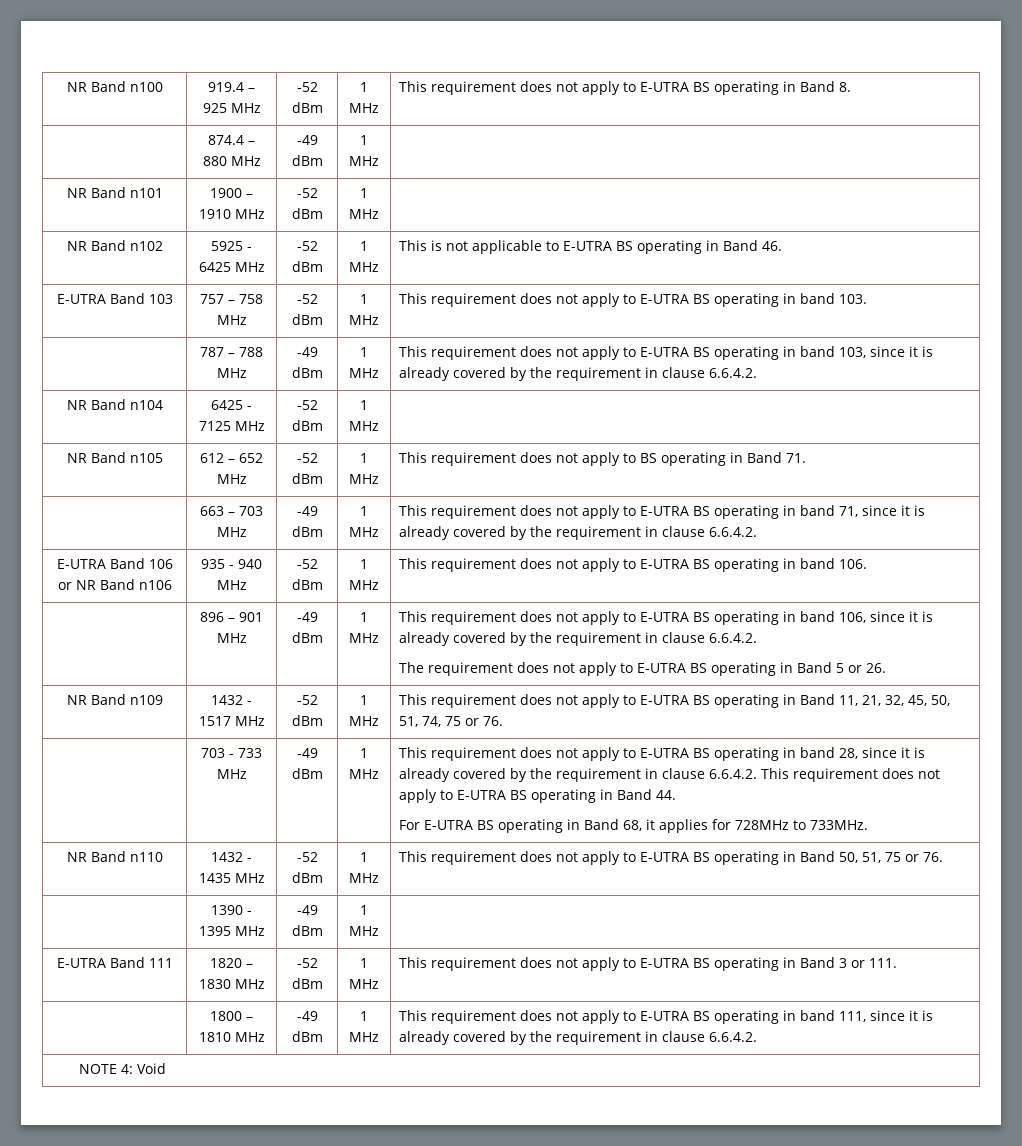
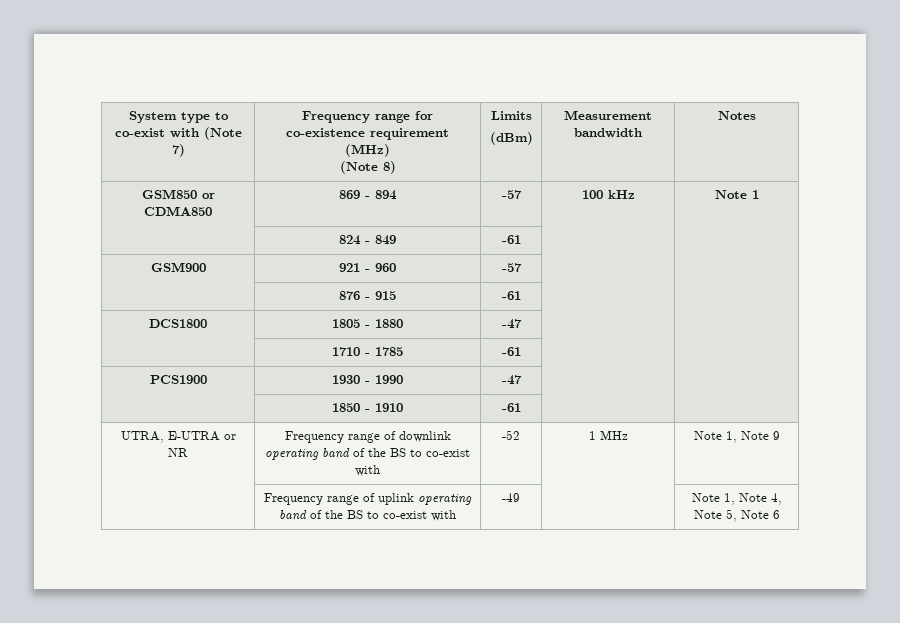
- NR Band n100 | 919.4 – 925 MHz | -52 dBm | 1 MHz | This requirement does not apply to E-UTRA BS operating in Band 8.
- | 874.4 – 880 MHz | -49 dBm | 1 MHz |
- NR Band n101 | 1900 – 1910 MHz | -52 dBm | 1 MHz |
- NR Band n102 | 5925 - 6425 MHz | -52 dBm | 1 MHz | This is not applicable to E-UTRA BS operating in Band 46.
- E-UTRA Band 103 | 757 – 758 MHz | -52 dBm | 1 MHz | This requirement does not apply to E-UTRA BS operating in band 103.
- | 787 – 788 MHz | -49 dBm | 1 MHz | This requirement does not apply to E-UTRA BS operating in band 103, since it is already covered by the requirement in clause 6.6.4.2.
- NR Band n104 | 6425 - 7125 MHz | -52 dBm | 1 MHz |
- NR Band n105 | 612 – 652 MHz | -52 dBm | 1 MHz | This requirement does not apply to BS operating in Band 71.
- | 663 – 703 MHz | -49 dBm | 1 MHz | This requirement does not apply to E-UTRA BS operating in band 71, since it is already covered by the requirement in clause 6.6.4.2.
- E-UTRA Band 106 or NR Band n106 | 935 - 940 MHz | -52 dBm | 1 MHz | This requirement does not apply to E-UTRA BS operating in band 106.
- | 896 – 901 MHz | -49 dBm | 1 MHz | This requirement does not apply to E-UTRA BS operating in band 106, since it is already covered by the requirement in clause 6.6.4.2.
- The requirement does not apply to E-UTRA BS operating in Band 5 or 26.
- NR Band n109 | 1432 - 1517 MHz | -52 dBm | 1 MHz | This requirement does not apply to E-UTRA BS operating in Band 11, 21, 32, 45, 50, 51, 74, 75 or 76.
- | 703 - 733 MHz | -49 dBm | 1 MHz | This requirement does not apply to E-UTRA BS operating in band 28, since it is already covered by the requirement in clause 6.6.4.2. This requirement does not apply to E-UTRA BS operating in Band 44.
- For E-UTRA BS operating in Band 68, it applies for 728MHz to 733MHz.
- NR Band n110 | 1432 - 1435 MHz | -52 dBm | 1 MHz | This requirement does not apply to E-UTRA BS operating in Band 50, 51, 75 or 76.
- | 1390 - 1395 MHz | -49 dBm | 1 MHz |
- E-UTRA Band 111 | 1820 – 1830 MHz | -52 dBm | 1 MHz | This requirement does not apply to E-UTRA BS operating in Band 3 or 111.
- | 1800 – 1810 MHz | -49 dBm | 1 MHz | This requirement does not apply to E-UTRA BS operating in band 111, since it is already covered by the requirement in clause 6.6.4.2.
- NOTE 4: Void
+ System type to co-exist with (Note 7) | Frequency range for co-existence requirement (MHz)
+ (Note 8) | Limits
+ (dBm) | Measurement bandwidth | Notes
+ GSM850 or CDMA850 | 869 - 894 | -57 | 100 kHz | Note 1
+ | 824 - 849 | -61 | |
+ GSM900 | 921 - 960 | -57 | |
+ | 876 - 915 | -61 | |
+ DCS1800 | 1805 - 1880 | -47 | |
+ | 1710 - 1785 | -61 | |
+ PCS1900 | 1930 - 1990 | -47 | |
+ | 1850 - 1910 | -61 | |
+ UTRA, E-UTRA or NR | Frequency range of downlink operating band of the BS to co-exist with | -52 | 1 MHz | Note 1, Note 9
+ | Frequency range of uplink operating band of the BS to co-exist with | -49 | | Note 1, Note 4, Note 5, Note 6

